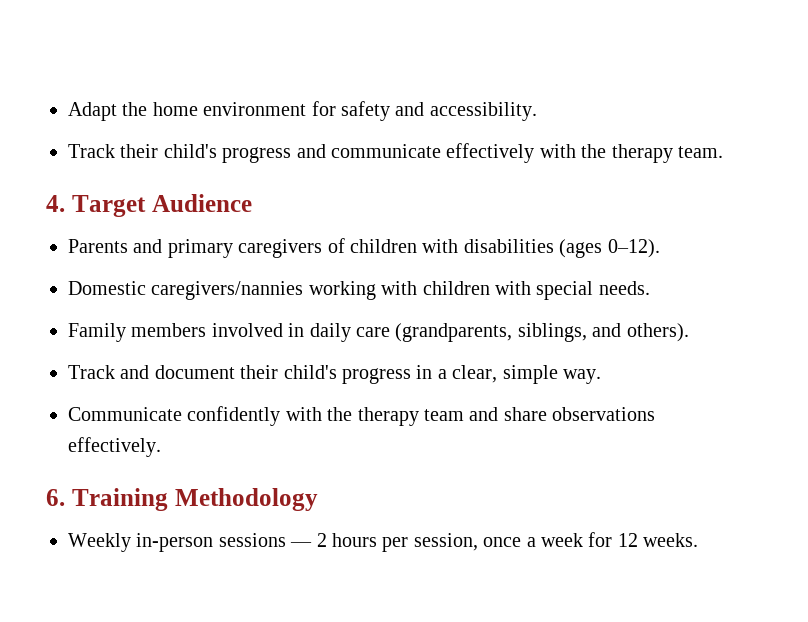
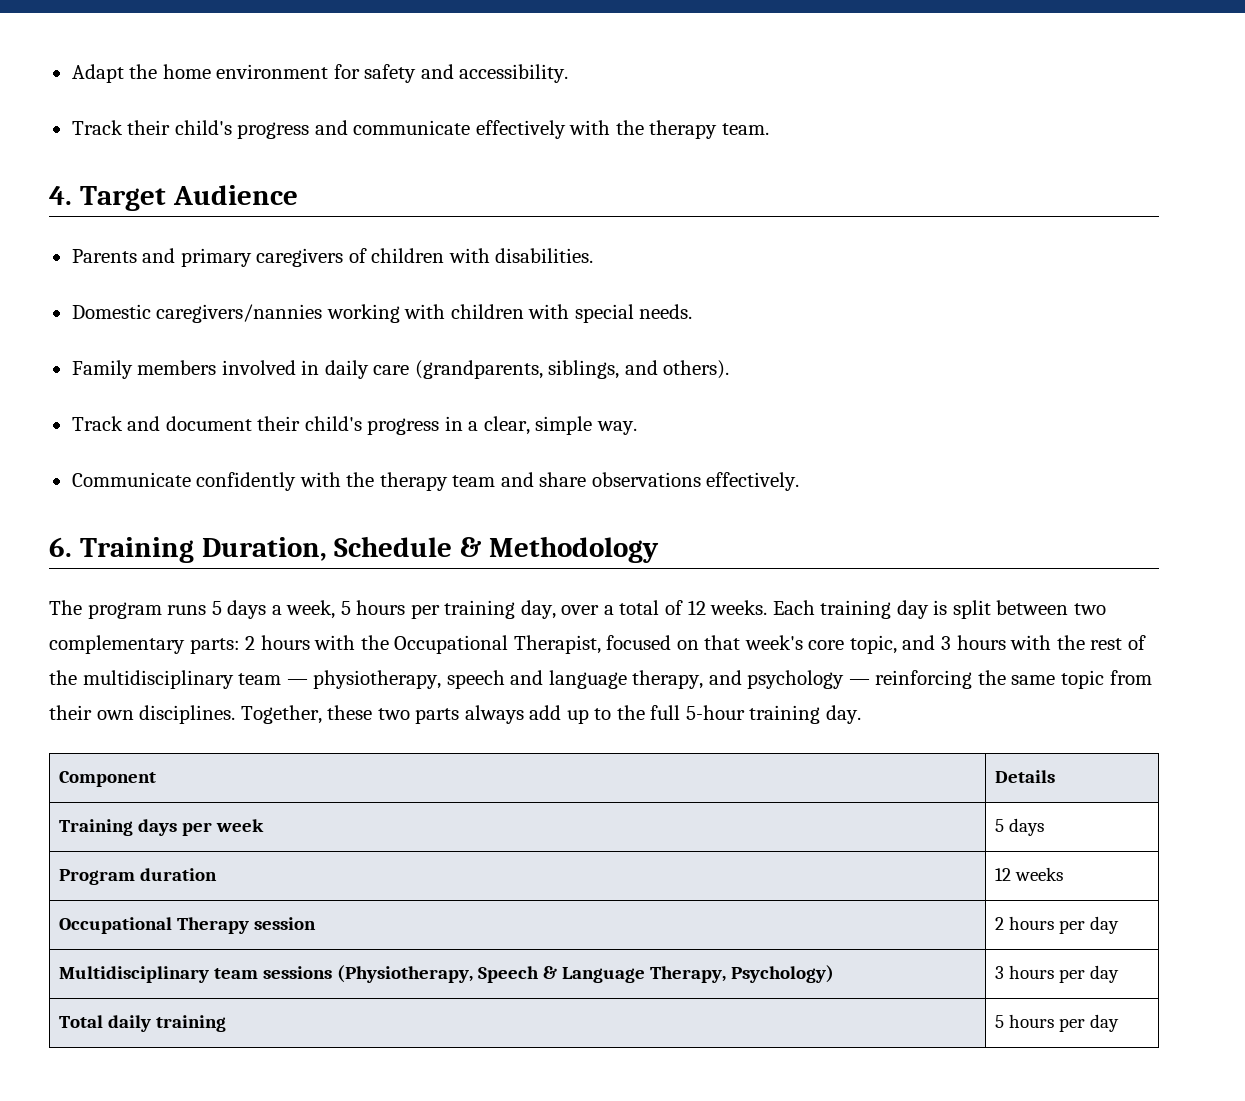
- Parents and primary caregivers of children with disabilities (ages 0–12).
+ Parents and primary caregivers of children with disabilities.
- 6. Training Methodology
- Weekly in-person sessions — 2 hours per session, once a week for 12 weeks.
+ 6. Training Duration, Schedule & Methodology
+ The program runs 5 days a week, 5 hours per training day, over a total of 12 weeks. Each training day is split between two complementary parts: 2 hours with the Occupational Therapist, focused on that week's core topic, and 3 hours with the rest of the multidisciplinary team — physiotherapy, speech and language therapy, and psychology — reinforcing the same topic from their own disciplines. Together, these two parts always add up to the full 5-hour training day.
+ Component | Details
+ Training days per week | 5 days
+ Program duration | 12 weeks
+ Occupational Therapy session | 2 hours per day
+ Multidisciplinary team sessions (Physiotherapy, Speech & Language Therapy, Psychology) | 3 hours per day
+ Total daily training | 5 hours per day

